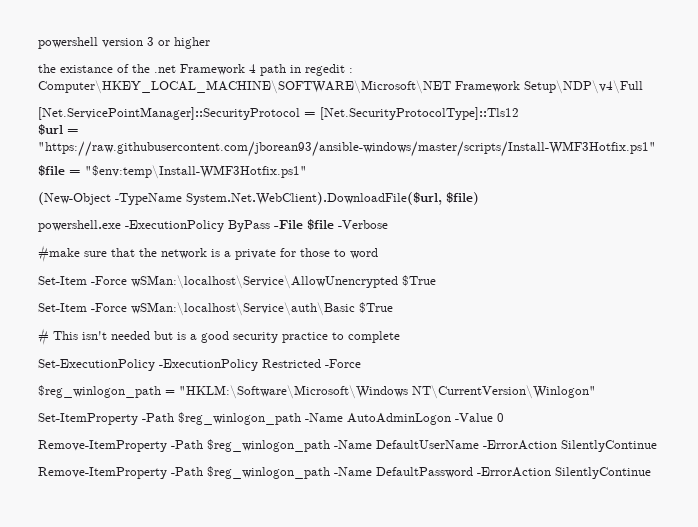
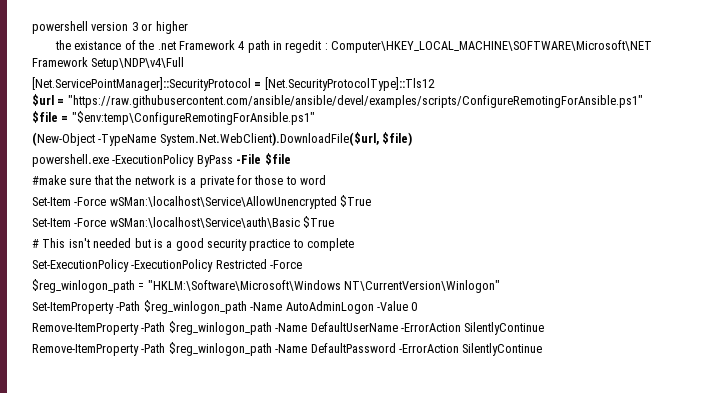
- $url = "https://raw.githubusercontent.com/jborean93/ansible-windows/master/scripts/Install-WMF3Hotfix.ps1"
+ $url = "https://raw.githubusercontent.com/ansible/ansible/devel/examples/scripts/ConfigureRemotingForAnsible.ps1"
- $file = "$env:temp\Install-WMF3Hotfix.ps1"
+ $file = "$env:temp\ConfigureRemotingForAnsible.ps1"
- powershell.exe -ExecutionPolicy ByPass -File $file -Verbose
+ powershell.exe -ExecutionPolicy ByPass -File $file

